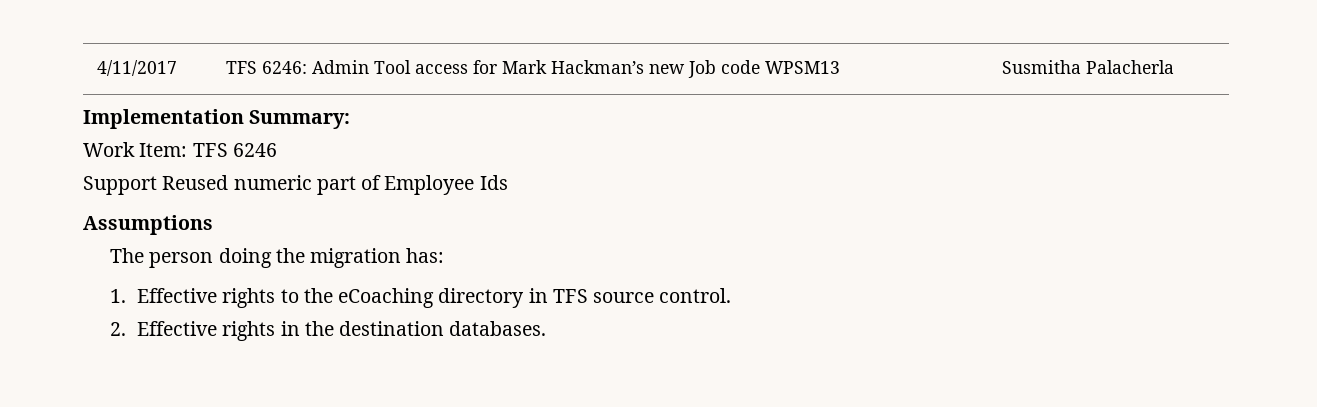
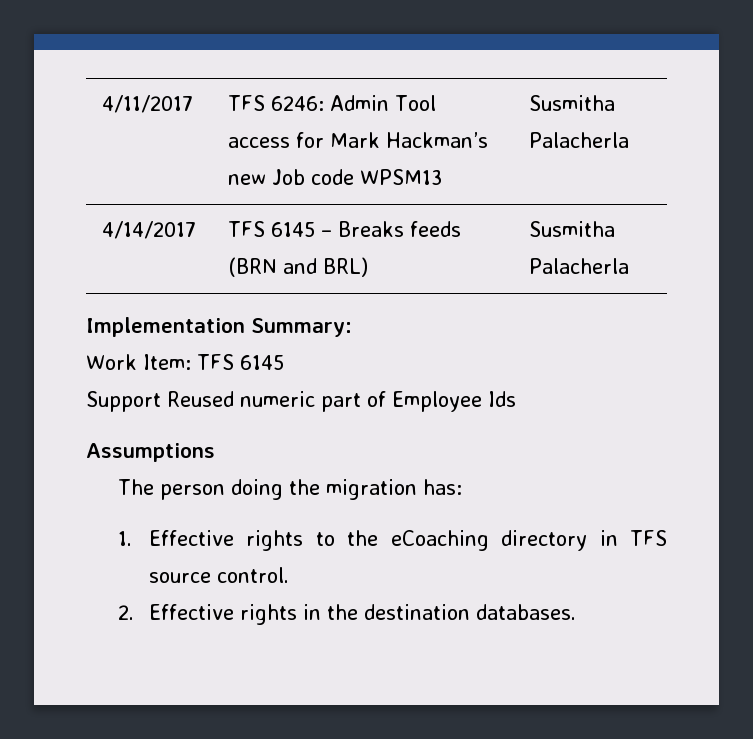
+ 4/14/2017 | TFS 6145 – Breaks feeds (BRN and BRL) | Susmitha Palacherla
- Work Item: TFS 6246
+ Work Item: TFS 6145

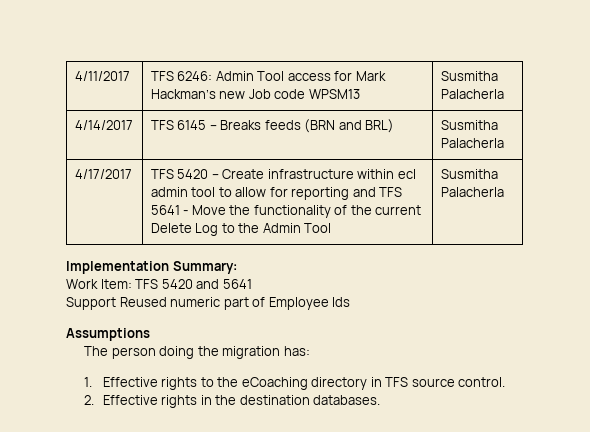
+ 4/17/2017 | TFS 5420 – Create infrastructure within ecl admin tool to allow for reporting and TFS 5641 - Move the functionality of the current Delete Log to the Admin Tool | Susmitha Palacherla
- Work Item: TFS 6145
+ Work Item: TFS 5420 and 5641

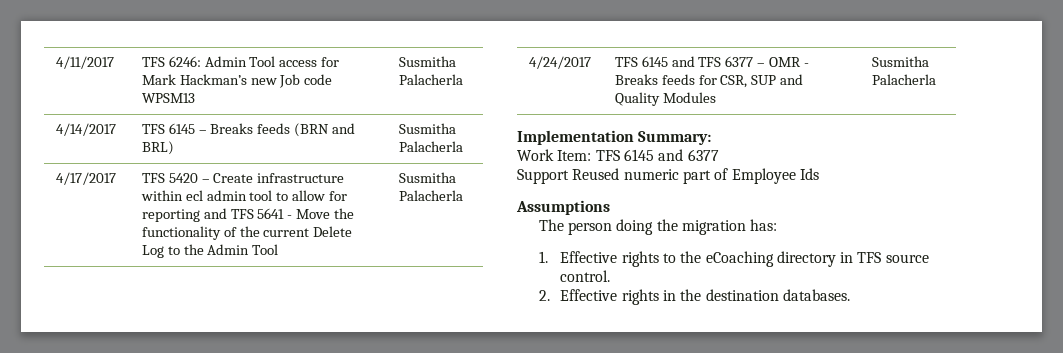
+ 4/24/2017 | TFS 6145 and TFS 6377 – OMR - Breaks feeds for CSR, SUP and Quality Modules | Susmitha Palacherla
- Work Item: TFS 5420 and 5641
+ Work Item: TFS 6145 and 6377

